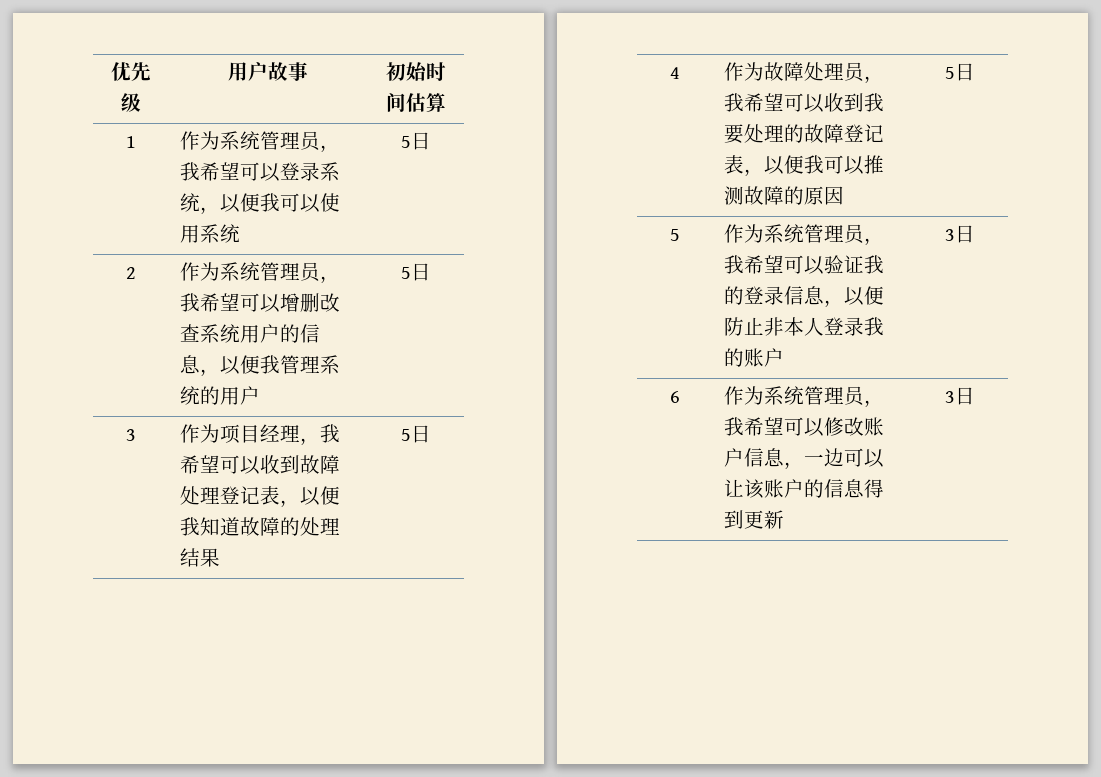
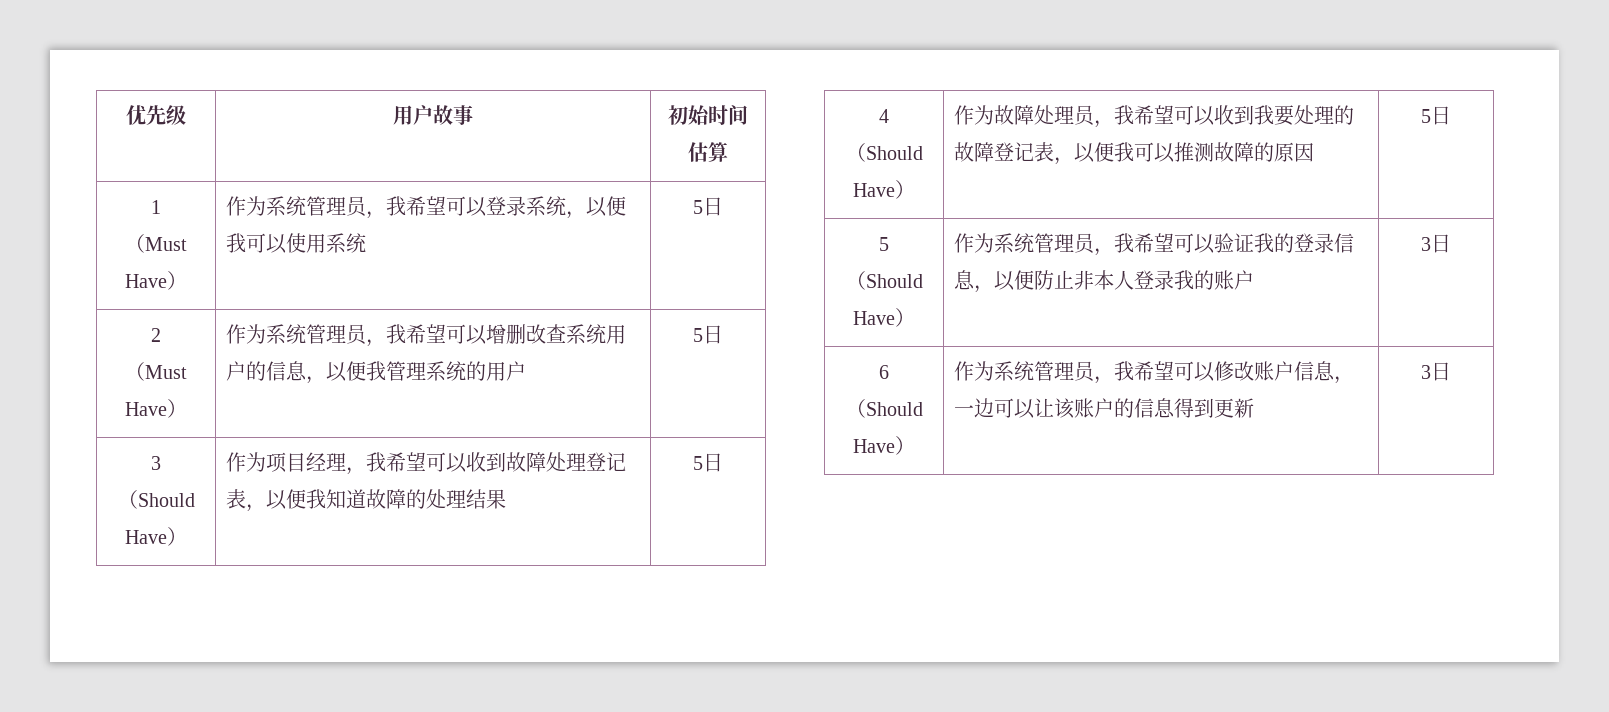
  优先级 | 用户故事 | 初始时间估算
- 1 | 作为系统管理员，我希望可以登录系统，以便我可以使用系统 | 5日
+ 1
+ （Must Have） | 作为系统管理员，我希望可以登录系统，以便我可以使用系统 | 5日
- 2 | 作为系统管理员，我希望可以增删改查系统用户的信息，以便我管理系统的用户 | 5日
- 3 | 作为项目经理，我希望可以收到故障处理登记表，以便我知道故障的处理结果 | 5日
+ 2
+ （Must Have） | 作为系统管理员，我希望可以增删改查系统用户的信息，以便我管理系统的用户 | 5日
+ 3
+ （Should Have） | 作为项目经理，我希望可以收到故障处理登记表，以便我知道故障的处理结果 | 5日
- 4 | 作为故障处理员，我希望可以收到我要处理的故障登记表，以便我可以推测故障的原因 | 5日
- 5 | 作为系统管理员，我希望可以验证我的登录信息，以便防止非本人登录我的账户 | 3日
+ 4
+ （Should Have） | 作为故障处理员，我希望可以收到我要处理的故障登记表，以便我可以推测故障的原因 | 5日
+ 5
+ （Should Have） | 作为系统管理员，我希望可以验证我的登录信息，以便防止非本人登录我的账户 | 3日
- 6 | 作为系统管理员，我希望可以修改账户信息，一边可以让该账户的信息得到更新 | 3日
+ 6
+ （Should Have） | 作为系统管理员，我希望可以修改账户信息，一边可以让该账户的信息得到更新 | 3日

